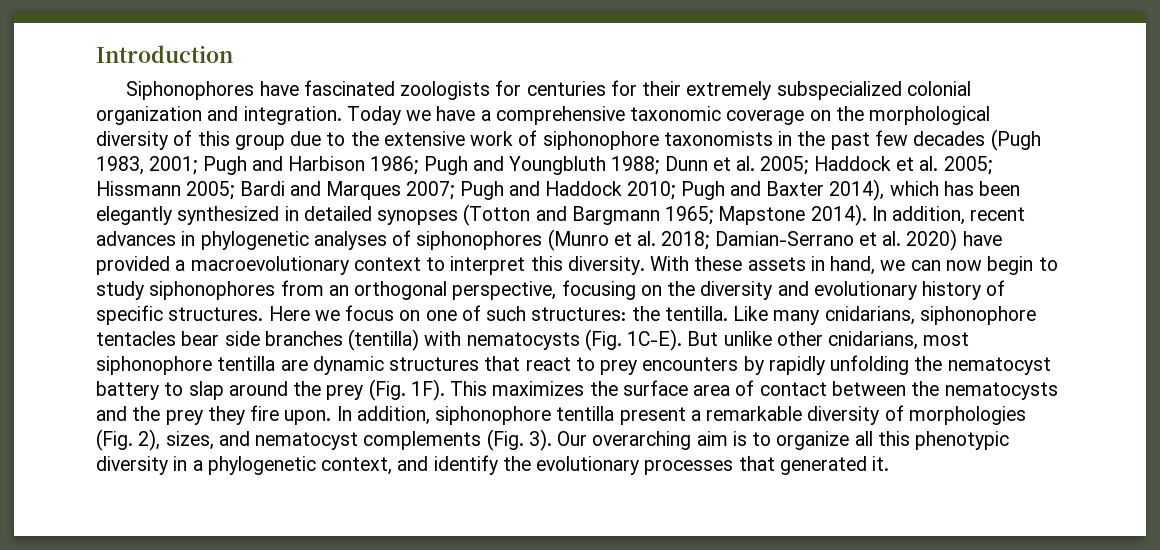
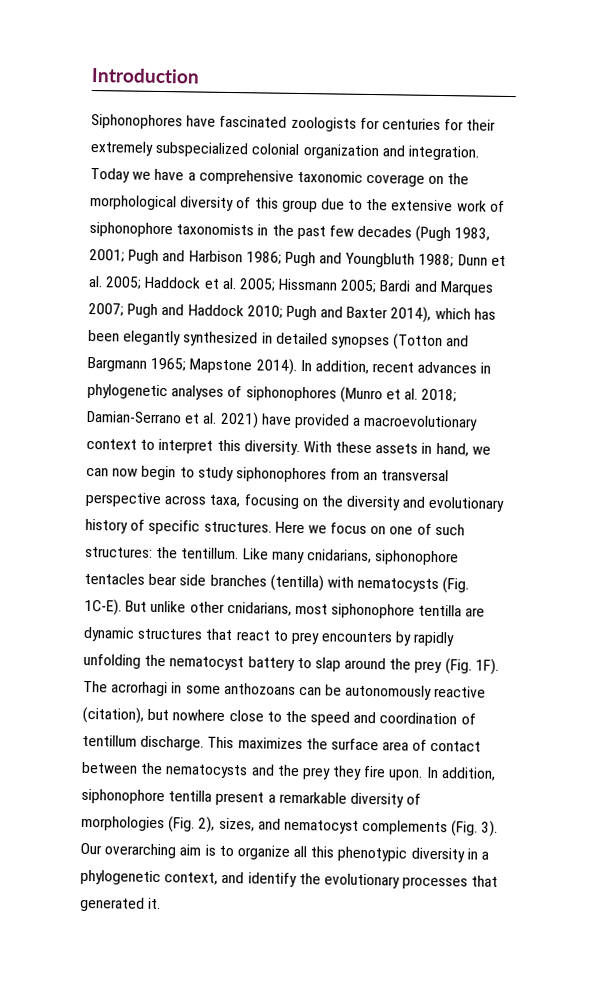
- In addition, recent advances in phylogenetic analyses of siphonophores (Munro et al. 2018; Damian-Serrano et al. 2020) have provided a macroevolutionary context to interpret this diversity.
+ In addition, recent advances in phylogenetic analyses of siphonophores (Munro et al. 2018; Damian-Serrano et al. 2021) have provided a macroevolutionary context to interpret this diversity.
- With these assets in hand, we can now begin to study siphonophores from an orthogonal perspective, focusing on the diversity and evolutionary history of specific structures.
+ With these assets in hand, we can now begin to study siphonophores from an transversal perspective across taxa, focusing on the diversity and evolutionary history of specific structures.
- Here we focus on one of such structures: the tentilla.
+ Here we focus on one of such structures: the tentillum.
+ The acrorhagi in some anthozoans can be autonomously reactive (citation), but nowhere close to the speed and coordination of tentillum discharge.

